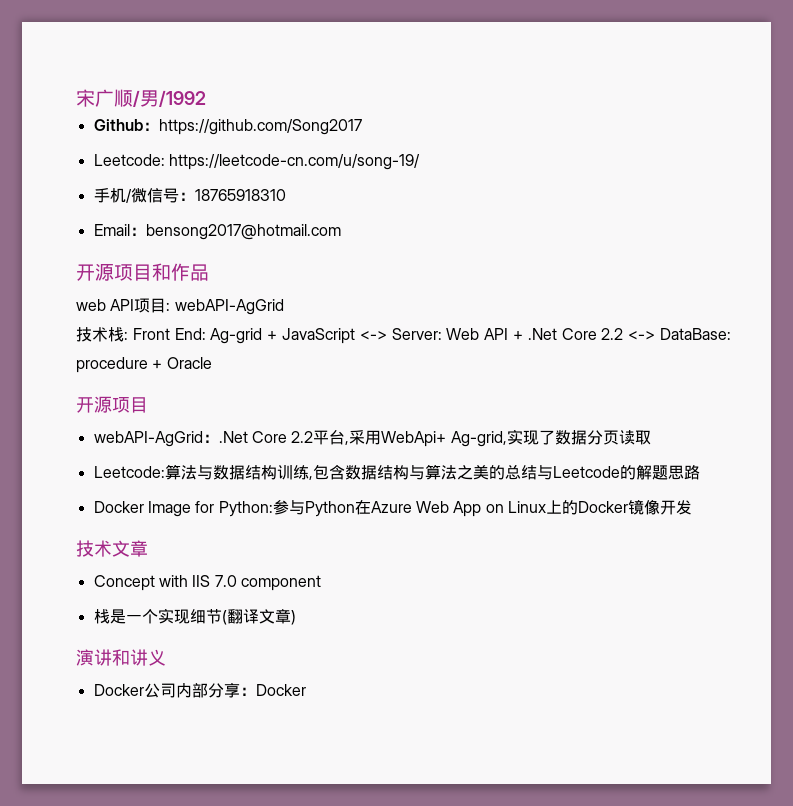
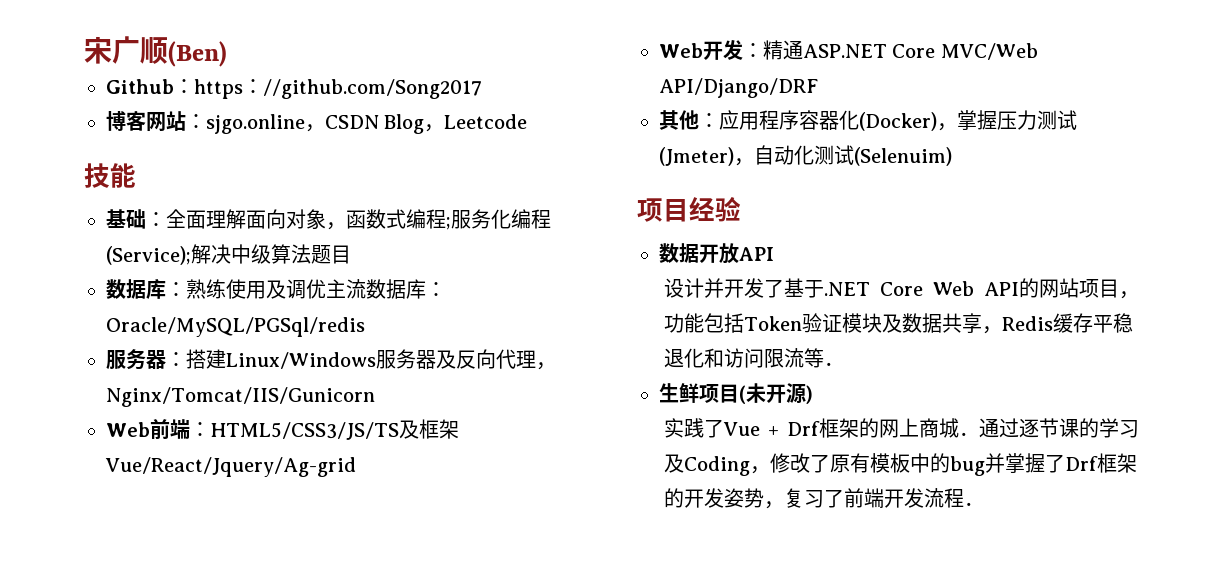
- 宋广顺/男/1992
+ 宋广顺(Ben)
- Github：https://github.com/Song2017
- Leetcode: https://leetcode-cn.com/u/song-19/
- 手机/微信号：18765918310
- Email：bensong2017@hotmail.com
- 开源项目和作品
- web API项目: webAPI-AgGrid
- 技术栈: Front End: Ag-grid + JavaScript <-> Server: Web API + .Net Core 2.2 <-> DataBase: procedure + Oracle
- 开源项目
- webAPI-AgGrid：.Net Core 2.2平台,采用WebApi+ Ag-grid,实现了数据分页读取
- Leetcode:算法与数据结构训练,包含数据结构与算法之美的总结与Leetcode的解题思路
- Docker Image for Python:参与Python在Azure Web App on Linux上的Docker镜像开发
- 技术文章
- Concept with IIS 7.0 component
- 栈是一个实现细节(翻译文章)
- 演讲和讲义
- Docker公司内部分享：Docker
+ Github：https：//github.com/Song2017
+ 博客网站：sjgo.online，CSDN Blog，Leetcode
+ 技能
+ 基础：全面理解面向对象，函数式编程;服务化编程(Service);解决中级算法题目
+ 数据库：熟练使用及调优主流数据库：Oracle/MySQL/PGSql/redis
+ 服务器：搭建Linux/Windows服务器及反向代理，Nginx/Tomcat/IIS/Gunicorn
+ Web前端：HTML5/CSS3/JS/TS及框架Vue/React/Jquery/Ag-grid
+ Web开发：精通ASP.NET Core MVC/Web API/Django/DRF
+ 其他：应用程序容器化(Docker)，掌握压力测试(Jmeter)，自动化测试(Selenuim)
+ 项目经验
+ 数据开放API
+ 设计并开发了基于.NET Core Web API的网站项目，功能包括Token验证模块及数据共享，Redis缓存平稳退化和访问限流等．
+ 生鲜项目(未开源)
+ 实践了Vue + Drf框架的网上商城．通过逐节课的学习及Coding，修改了原有模板中的bug并掌握了Drf框架的开发姿势，复习了前端开发流程．

